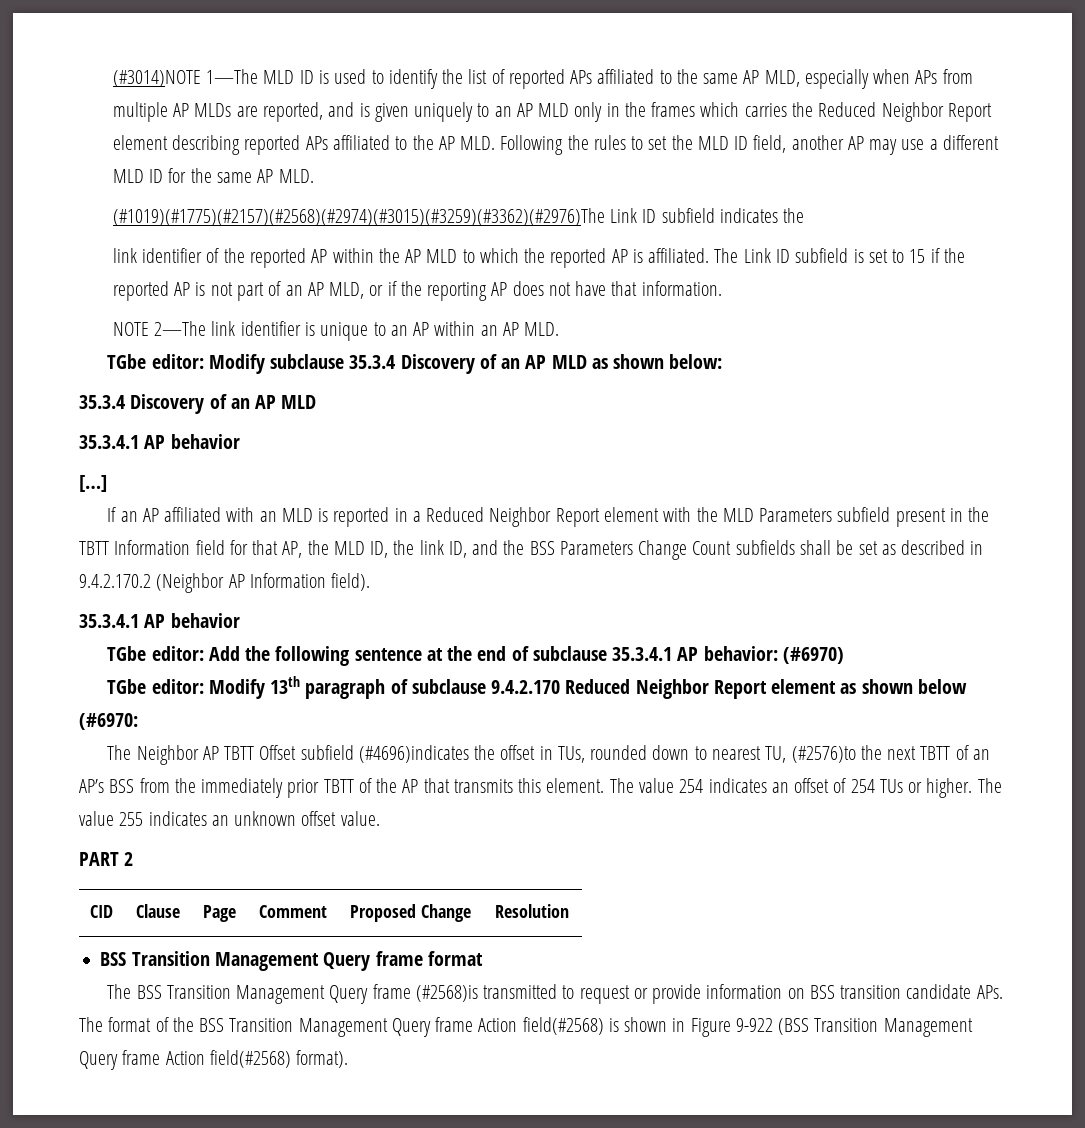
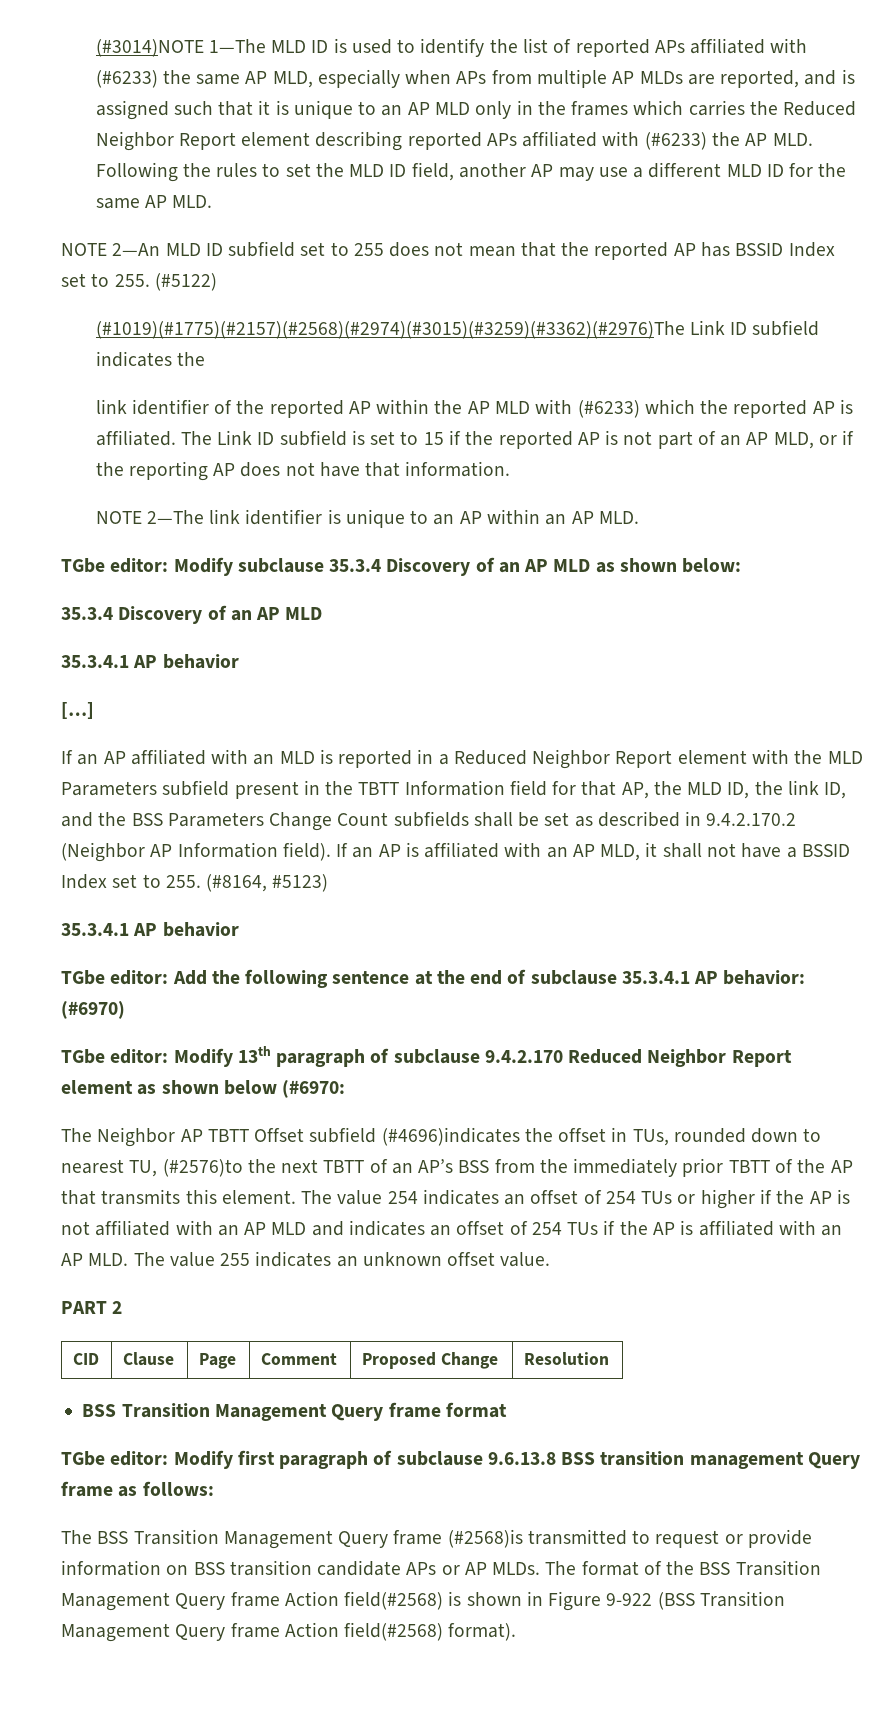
- (#3014)NOTE 1—The MLD ID is used to identify the list of reported APs affiliated to the same AP MLD, especially when APs from multiple AP MLDs are reported, and is given uniquely to an AP MLD only in the frames which carries the Reduced Neighbor Report element describing reported APs affiliated to the AP MLD. Following the rules to set the MLD ID field, another AP may use a different MLD ID for the same AP MLD.
+ (#3014)NOTE 1—The MLD ID is used to identify the list of reported APs affiliated with (#6233) the same AP MLD, especially when APs from multiple AP MLDs are reported, and is assigned such that it is unique to an AP MLD only in the frames which carries the Reduced Neighbor Report element describing reported APs affiliated with (#6233) the AP MLD. Following the rules to set the MLD ID field, another AP may use a different MLD ID for the same AP MLD.
+ NOTE 2—An MLD ID subfield set to 255 does not mean that the reported AP has BSSID Index set to 255. (#5122)
- link identifier of the reported AP within the AP MLD to which the reported AP is affiliated.
+ link identifier of the reported AP within the AP MLD with (#6233) which the reported AP is affiliated.
+ If an AP is affiliated with an AP MLD, it shall not have a BSSID Index set to 255. (#8164, #5123)
- The value 254 indicates an offset of 254 TUs or higher. The value 255 indicates an unknown offset value.
+ The value 254 indicates an offset of 254 TUs or higher if the AP is not affiliated with an AP MLD and indicates an offset of 254 TUs if the AP is affiliated with an AP MLD. The value 255 indicates an unknown offset value.
+ TGbe editor: Modify first paragraph of subclause 9.6.13.8 BSS transition management Query frame as follows:
- The BSS Transition Management Query frame (#2568)is transmitted to request or provide information on BSS transition candidate APs. The format of the BSS Transition Management Query frame Action field(#2568) is shown in Figure 9-922 (BSS Transition Management Query frame Action field(#2568) format).
+ The BSS Transition Management Query frame (#2568)is transmitted to request or provide information on BSS transition candidate APs or AP MLDs. The format of the BSS Transition Management Query frame Action field(#2568) is shown in Figure 9-922 (BSS Transition Management Query frame Action field(#2568) format).

